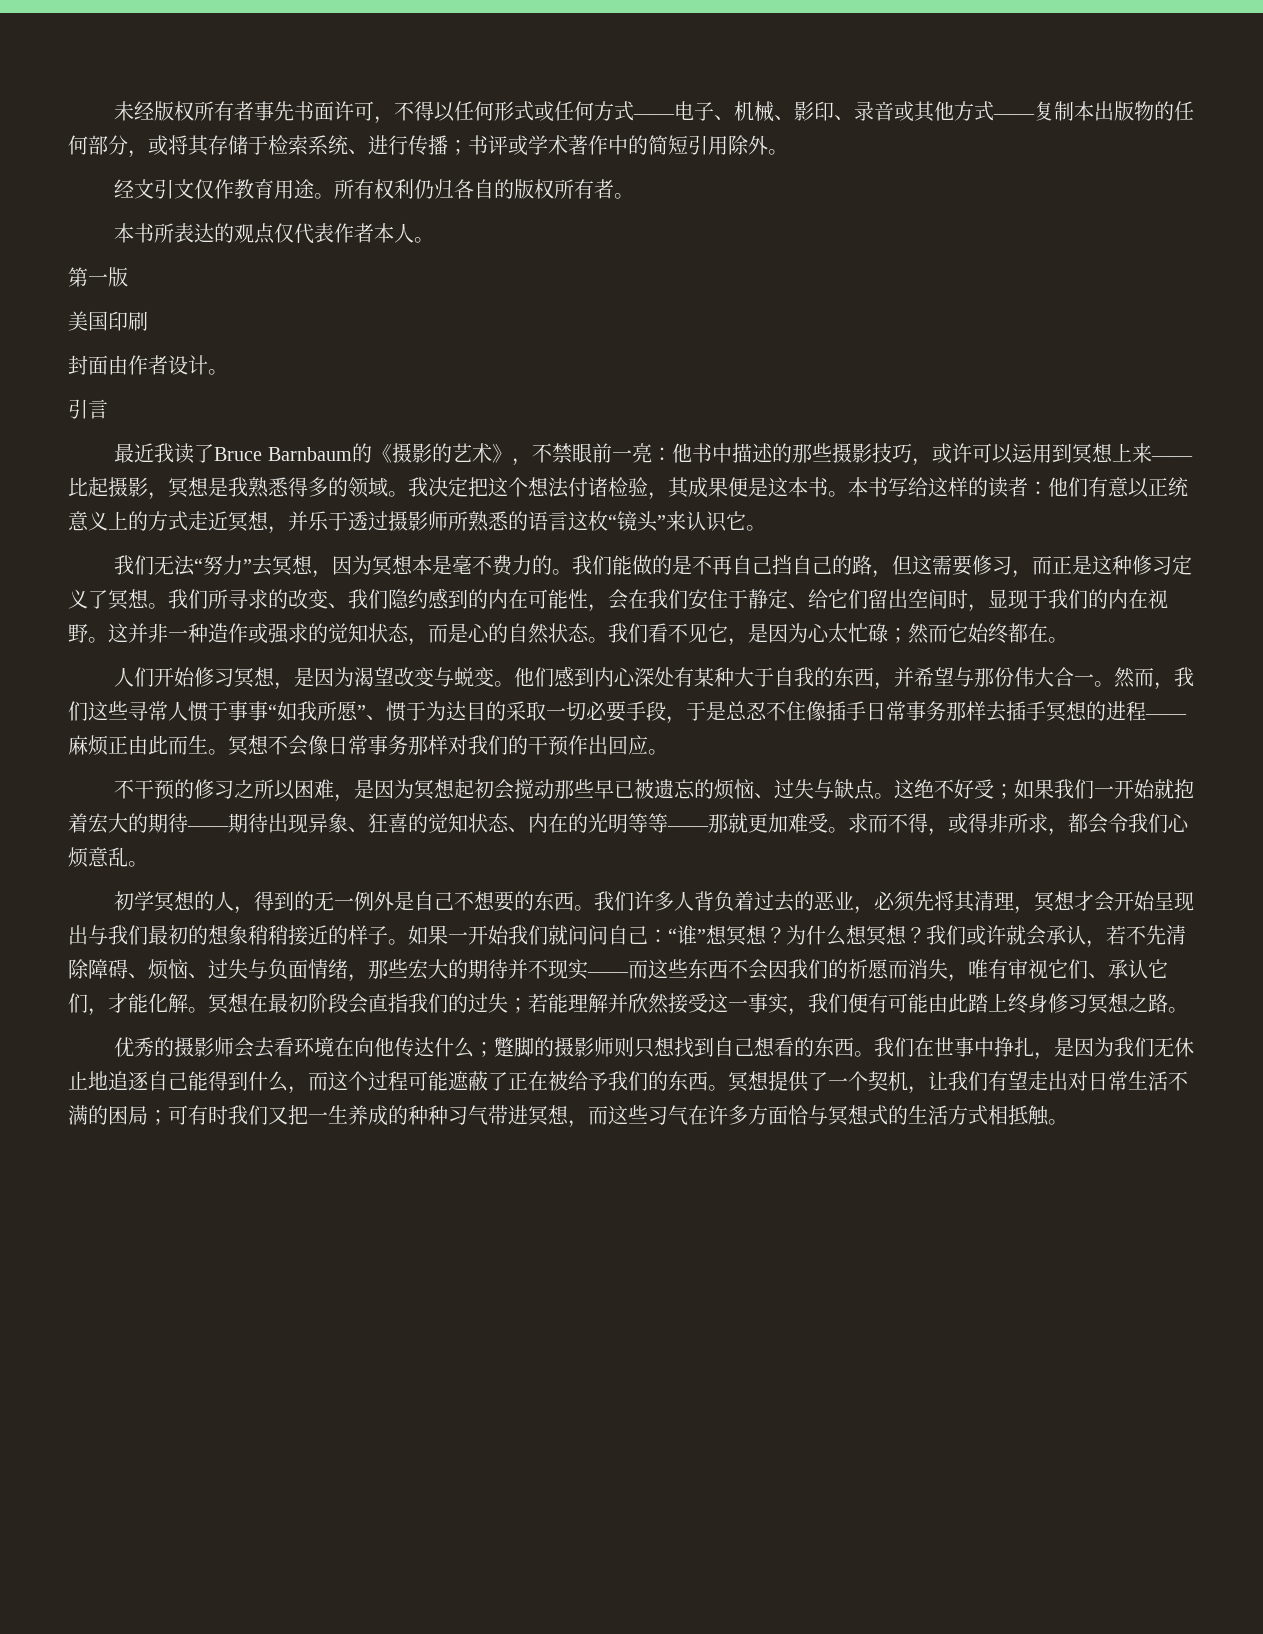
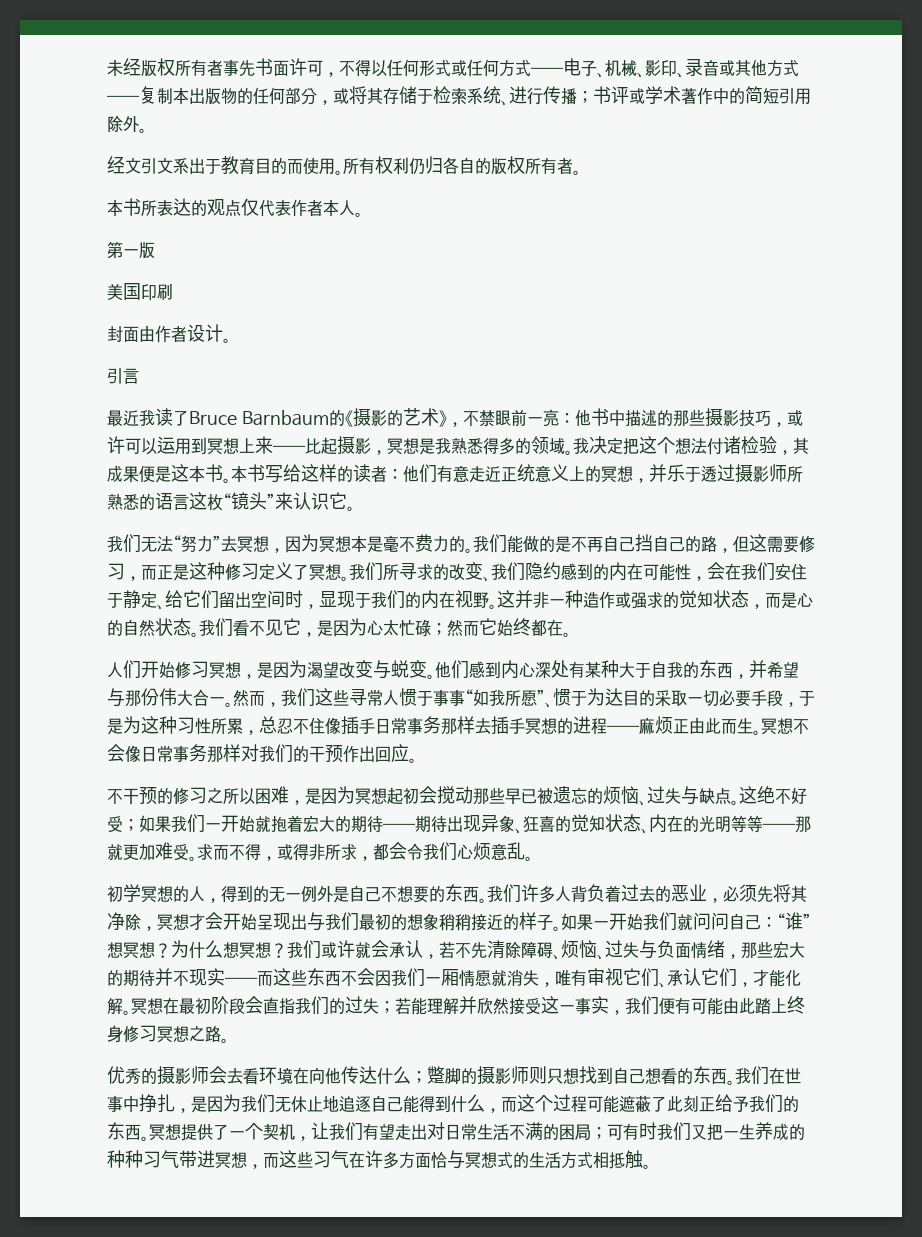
- 经文引文仅作教育用途。
+ 经文引文系出于教育目的而使用。
- 本书写给这样的读者：他们有意以正统意义上的方式走近冥想，并乐于透过摄影师所熟悉的语言这枚“镜头”来认识它。
+ 本书写给这样的读者：他们有意走近正统意义上的冥想，并乐于透过摄影师所熟悉的语言这枚“镜头”来认识它。
- 然而，我们这些寻常人惯于事事“如我所愿”、惯于为达目的采取一切必要手段，于是总忍不住像插手日常事务那样去插手冥想的进程——麻烦正由此而生。
+ 然而，我们这些寻常人惯于事事“如我所愿”、惯于为达目的采取一切必要手段，于是为这种习性所累，总忍不住像插手日常事务那样去插手冥想的进程——麻烦正由此而生。
- 我们许多人背负着过去的恶业，必须先将其清理，冥想才会开始呈现出与我们最初的想象稍稍接近的样子。
+ 我们许多人背负着过去的恶业，必须先将其净除，冥想才会开始呈现出与我们最初的想象稍稍接近的样子。
- 我们或许就会承认，若不先清除障碍、烦恼、过失与负面情绪，那些宏大的期待并不现实——而这些东西不会因我们的祈愿而消失，唯有审视它们、承认它们，才能化解。
+ 我们或许就会承认，若不先清除障碍、烦恼、过失与负面情绪，那些宏大的期待并不现实——而这些东西不会因我们一厢情愿就消失，唯有审视它们、承认它们，才能化解。
- 我们在世事中挣扎，是因为我们无休止地追逐自己能得到什么，而这个过程可能遮蔽了正在被给予我们的东西。
+ 我们在世事中挣扎，是因为我们无休止地追逐自己能得到什么，而这个过程可能遮蔽了此刻正给予我们的东西。

